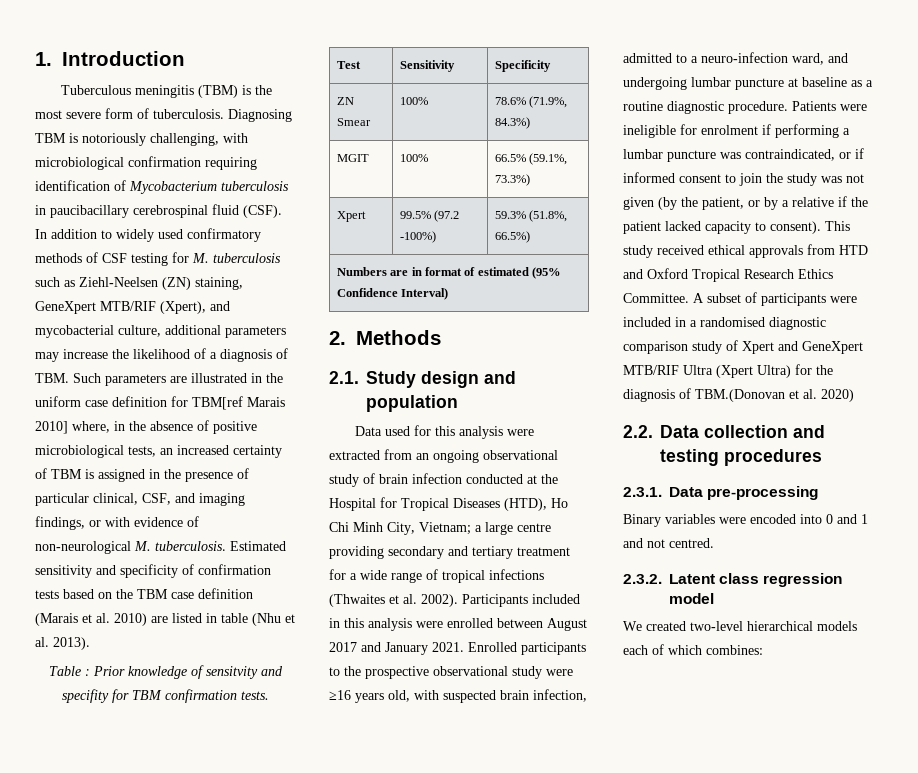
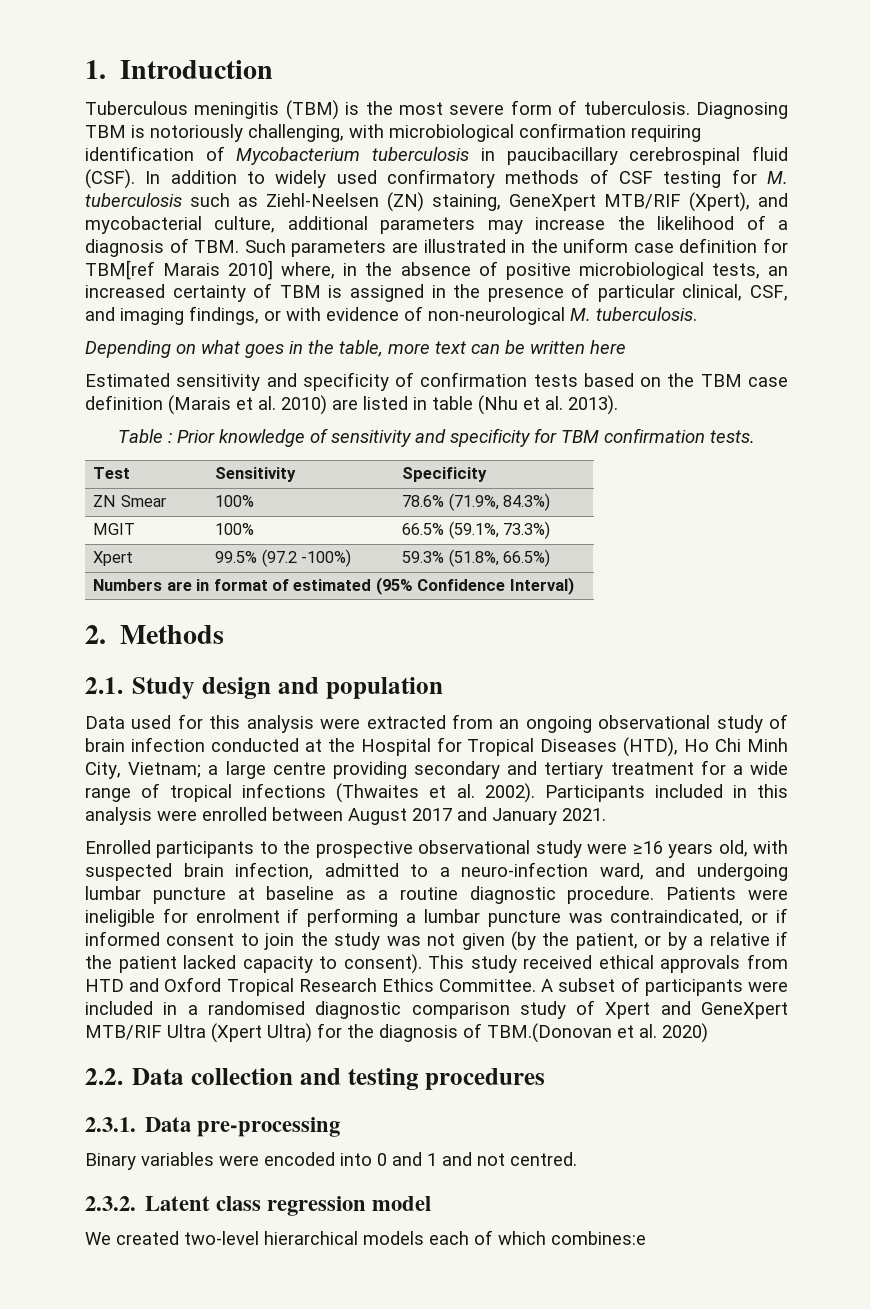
- In addition to widely used confirmatory methods of CSF testing for M. tuberculosis such as Ziehl-Neelsen (ZN) staining, GeneXpert MTB/RIF (Xpert), and mycobacterial culture, additional parameters may increase the likelihood of a diagnosis of TBM. Such parameters are illustrated in the uniform case definition for TBM[ref Marais 2010] where, in the absence of positive microbiological tests, an increased certainty of TBM is assigned in the presence of particular clinical, CSF, and imaging findings, or with evidence of non-neurological M. tuberculosis. Estimated sensitivity and specificity of confirmation tests based on the TBM case definition (Marais et al. 2010) are listed in table (Nhu et al. 2013).
+ In addition to widely used confirmatory methods of CSF testing for M. tuberculosis such as Ziehl-Neelsen (ZN) staining, GeneXpert MTB/RIF (Xpert), and mycobacterial culture, additional parameters may increase the likelihood of a diagnosis of TBM. Such parameters are illustrated in the uniform case definition for TBM[ref Marais 2010] where, in the absence of positive microbiological tests, an increased certainty of TBM is assigned in the presence of particular clinical, CSF, and imaging findings, or with evidence of non-neurological M. tuberculosis.
+ Depending on what goes in the table, more text can be written here
+ Estimated sensitivity and specificity of confirmation tests based on the TBM case definition (Marais et al. 2010) are listed in table (Nhu et al. 2013).
- Table : Prior knowledge of sensitvity and specifity for TBM confirmation tests.
+ Table : Prior knowledge of sensitivity and specificity for TBM confirmation tests.
- Participants included in this analysis were enrolled between August 2017 and January 2021. Enrolled participants to the prospective observational study were ≥16 years old, with suspected brain infection, admitted to a neuro-infection ward, and undergoing lumbar puncture at baseline as a routine diagnostic procedure.
+ Participants included in this analysis were enrolled between August 2017 and January 2021.
+ Enrolled participants to the prospective observational study were ≥16 years old, with suspected brain infection, admitted to a neuro-infection ward, and undergoing lumbar puncture at baseline as a routine diagnostic procedure.
- We created two-level hierarchical models each of which combines:
+ We created two-level hierarchical models each of which combines:e

